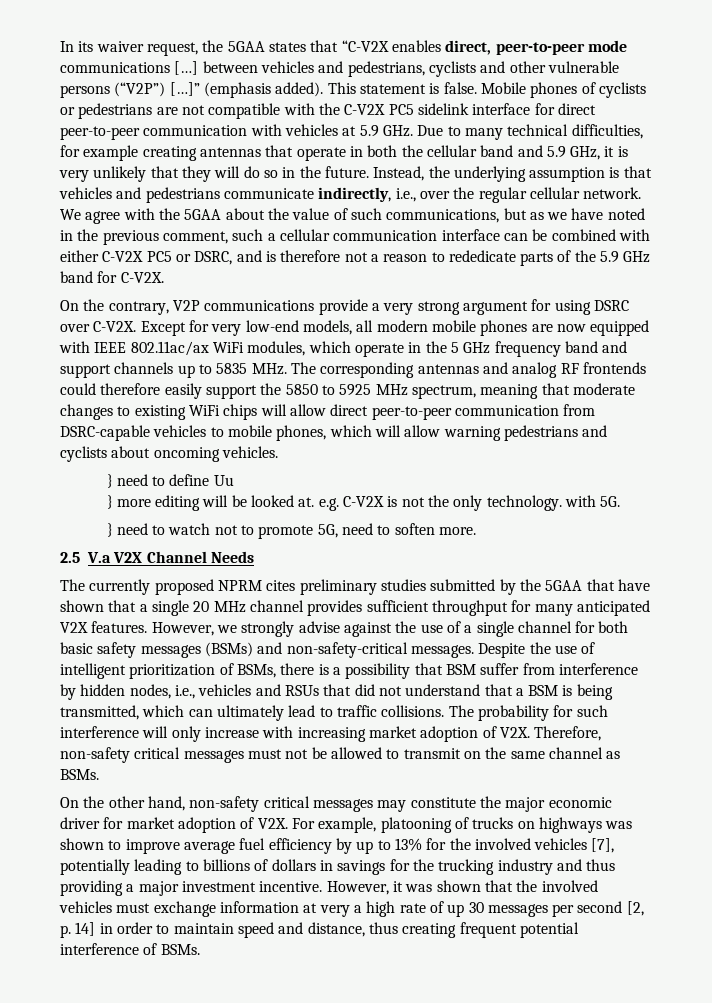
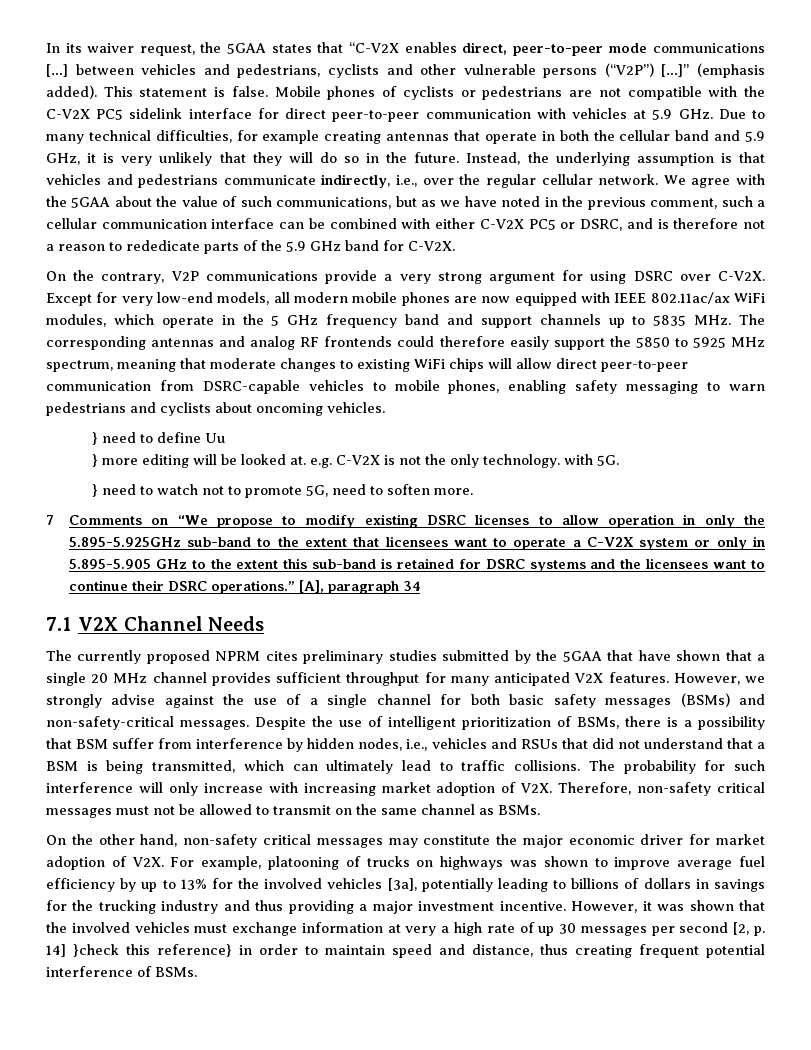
- Except for very low-end models, all modern mobile phones are now equipped with IEEE 802.11ac/ax WiFi modules, which operate in the 5 GHz frequency band and support channels up to 5835 MHz. The corresponding antennas and analog RF frontends could therefore easily support the 5850 to 5925 MHz spectrum, meaning that moderate changes to existing WiFi chips will allow direct peer-to-peer communication from DSRC-capable vehicles to mobile phones, which will allow warning pedestrians and cyclists about oncoming vehicles.
+ Except for very low-end models, all modern mobile phones are now equipped with IEEE 802.11ac/ax WiFi modules, which operate in the 5 GHz frequency band and support channels up to 5835 MHz. The corresponding antennas and analog RF frontends could therefore easily support the 5850 to 5925 MHz spectrum, meaning that moderate changes to existing WiFi chips will allow direct peer-to-peer communication from DSRC-capable vehicles to mobile phones, enabling safety messaging to warn pedestrians and cyclists about oncoming vehicles.
- 2.5 V.a V2X Channel Needs
+ 7 Comments on “We propose to modify existing DSRC licenses to allow operation in only the 5.895-5.925GHz sub-band to the extent that licensees want to operate a C-V2X system or only in 5.895-5.905 GHz to the extent this sub-band is retained for DSRC systems and the licensees want to continue their DSRC operations.” [A], paragraph 34
+ 7.1 V2X Channel Needs
- On the other hand, non-safety critical messages may constitute the major economic driver for market adoption of V2X. For example, platooning of trucks on highways was shown to improve average fuel efficiency by up to 13% for the involved vehicles [7], potentially leading to billions of dollars in savings for the trucking industry and thus providing a major investment incentive.
+ On the other hand, non-safety critical messages may constitute the major economic driver for market adoption of V2X. For example, platooning of trucks on highways was shown to improve average fuel efficiency by up to 13% for the involved vehicles [3a], potentially leading to billions of dollars in savings for the trucking industry and thus providing a major investment incentive.
- However, it was shown that the involved vehicles must exchange information at very a high rate of up 30 messages per second [2, p. 14] in order to maintain speed and distance, thus creating frequent potential interference of BSMs.
+ However, it was shown that the involved vehicles must exchange information at very a high rate of up 30 messages per second [2, p. 14] }check this reference} in order to maintain speed and distance, thus creating frequent potential interference of BSMs.

